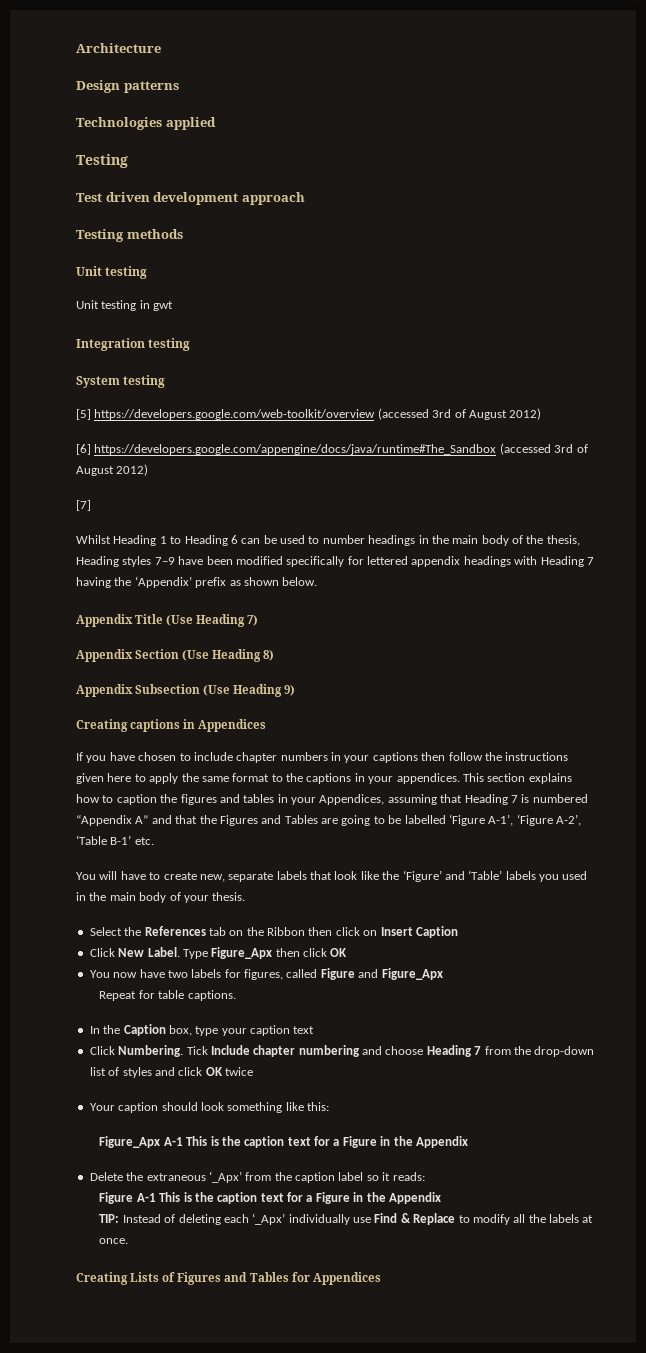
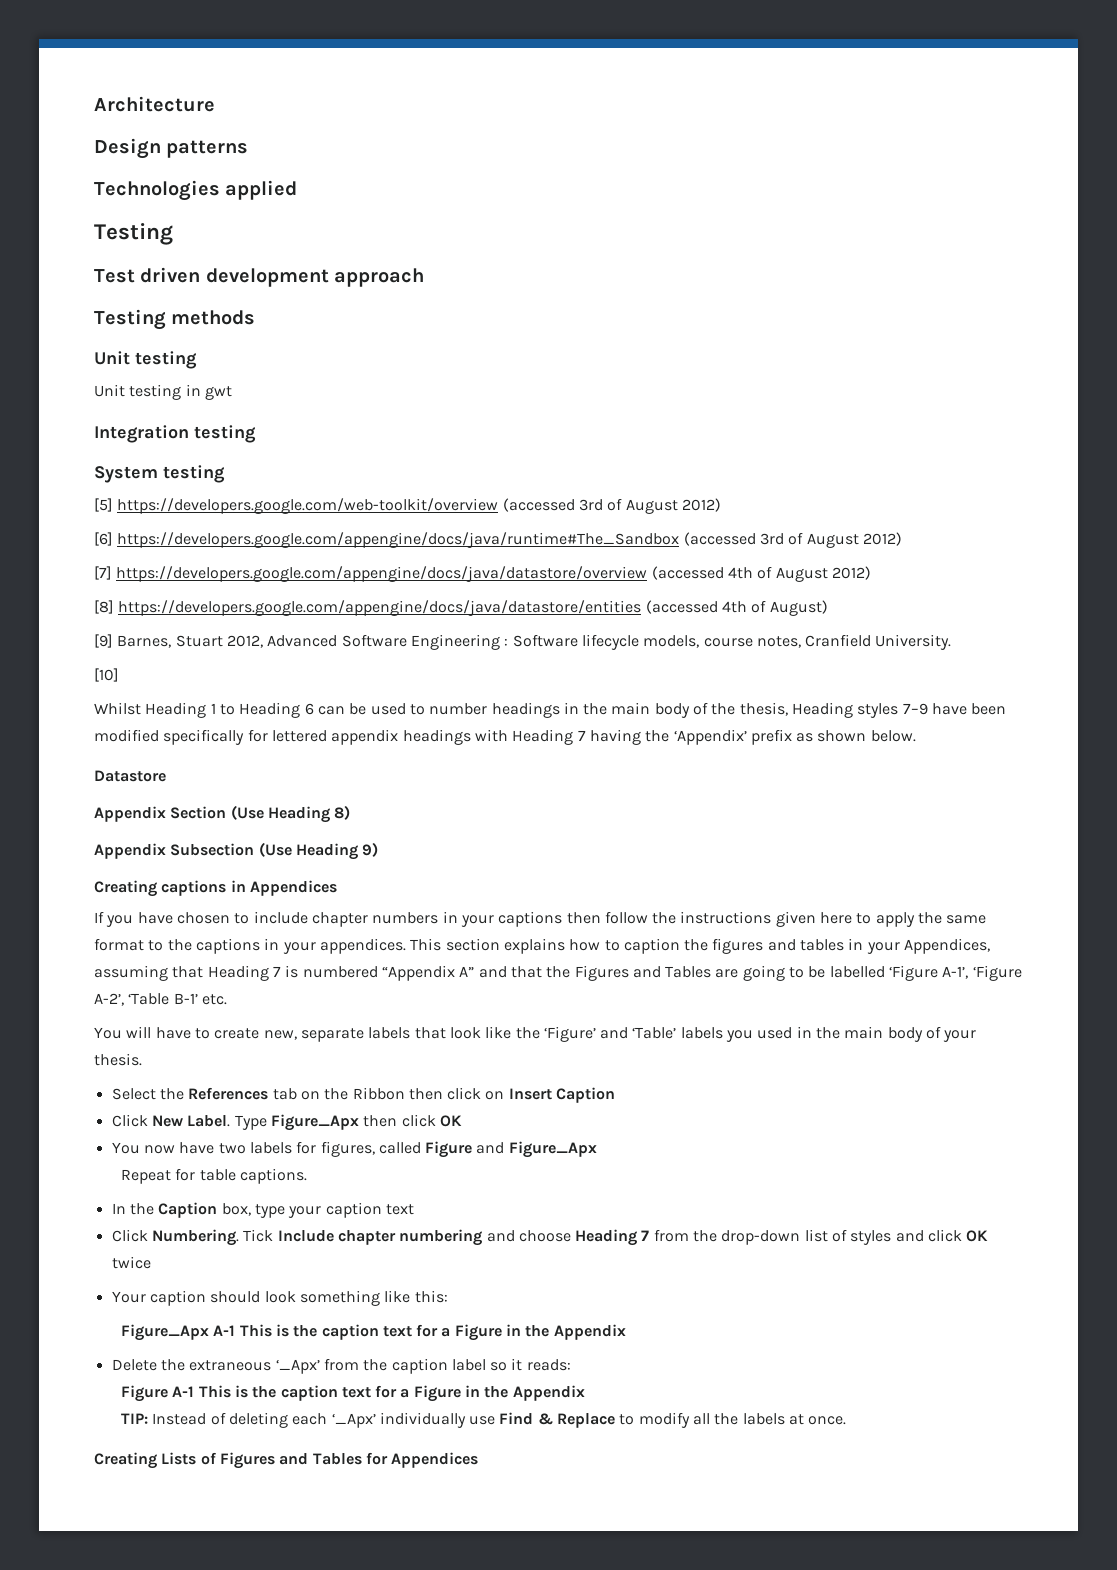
- [7]
+ [7] https://developers.google.com/appengine/docs/java/datastore/overview (accessed 4th of August 2012)
+ [8] https://developers.google.com/appengine/docs/java/datastore/entities (accessed 4th of August)
+ [9] Barnes, Stuart 2012, Advanced Software Engineering : Software lifecycle models, course notes, Cranfield University.
+ [10]
- Appendix Title (Use Heading 7)
+ Datastore

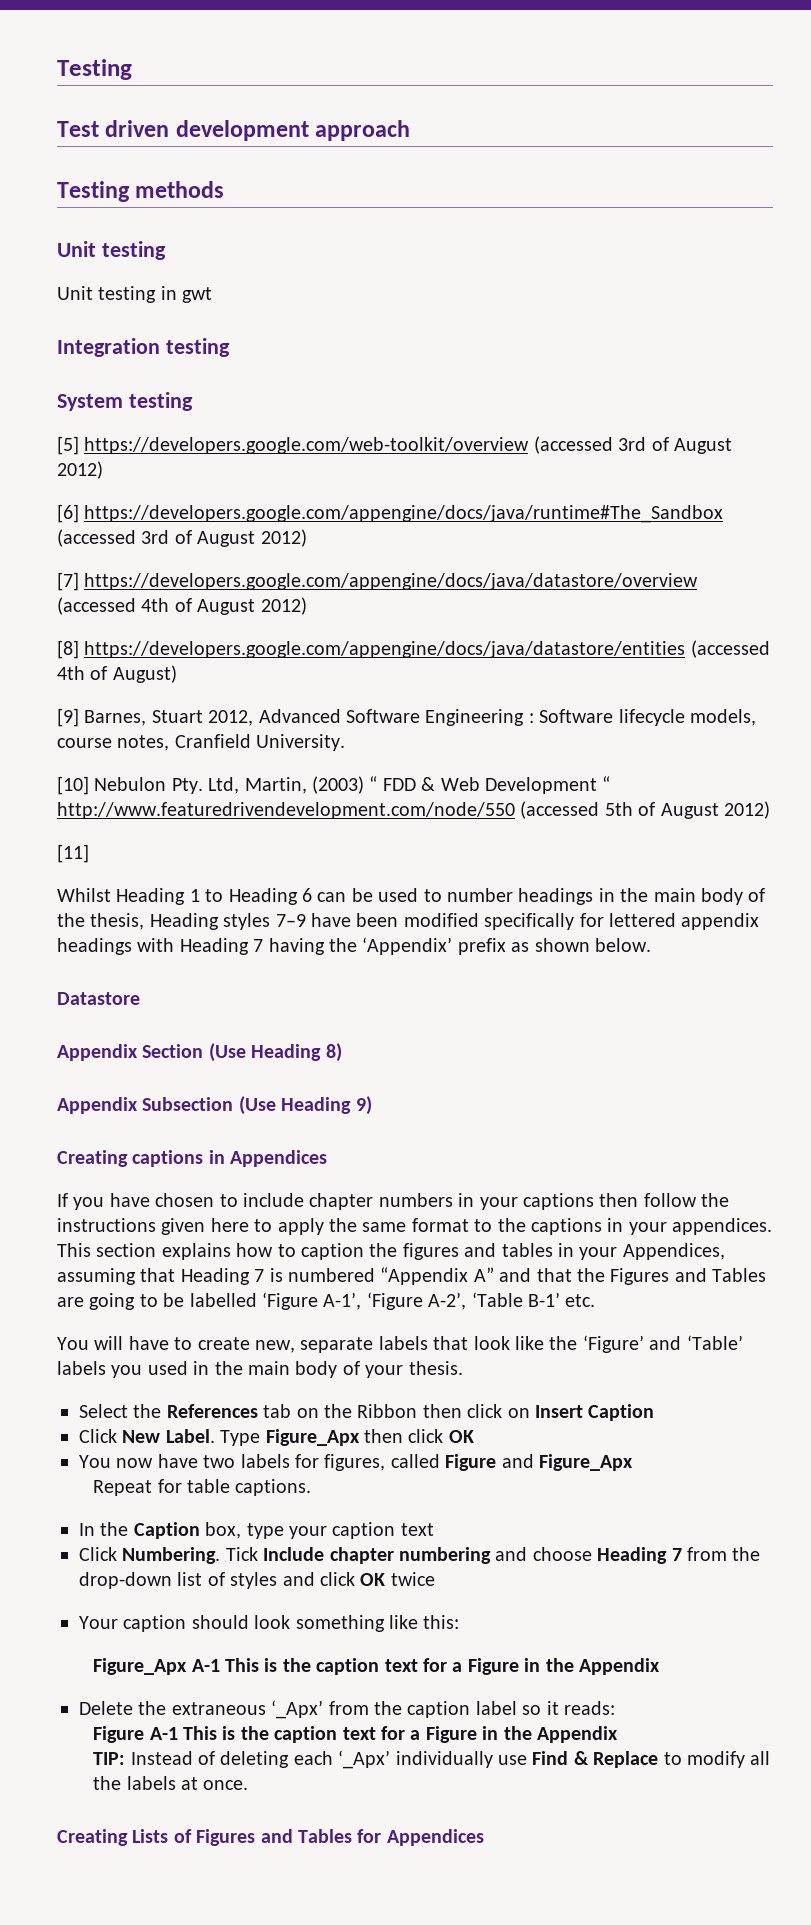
- Architecture
- Design patterns
- Technologies applied
- [10]
+ [10] Nebulon Pty. Ltd, Martin, (2003) “ FDD & Web Development “ http://www.featuredrivendevelopment.com/node/550 (accessed 5th of August 2012)
+ [11]

